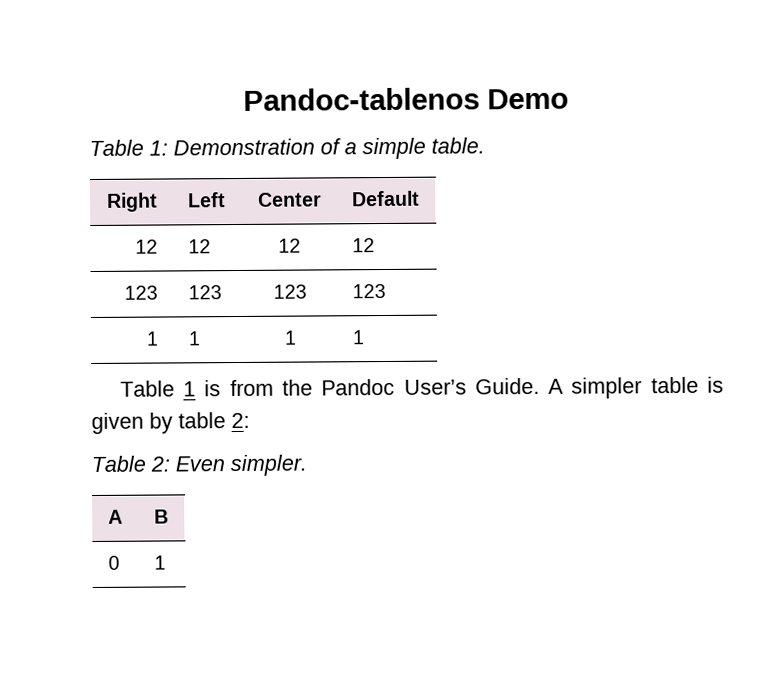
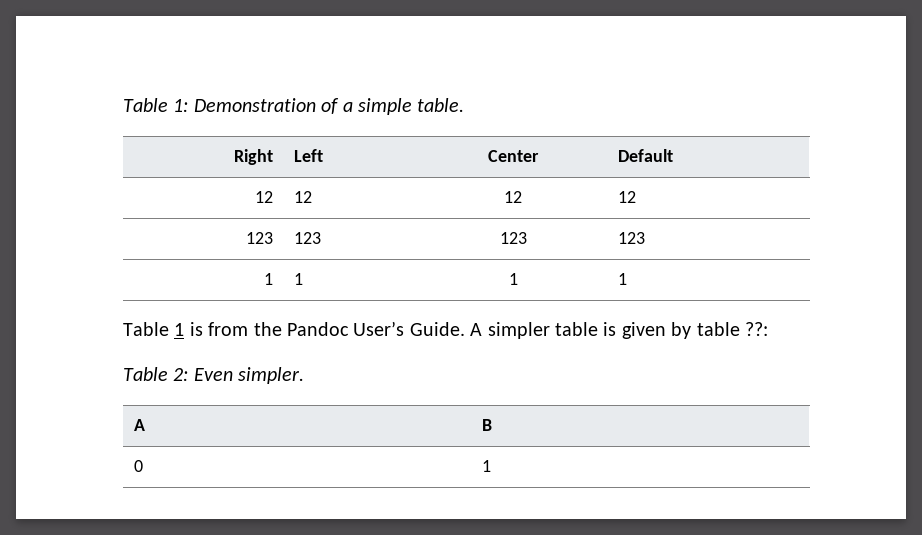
- Pandoc-tablenos Demo
- A simpler table is given by table 2:
+ A simpler table is given by table ??:

